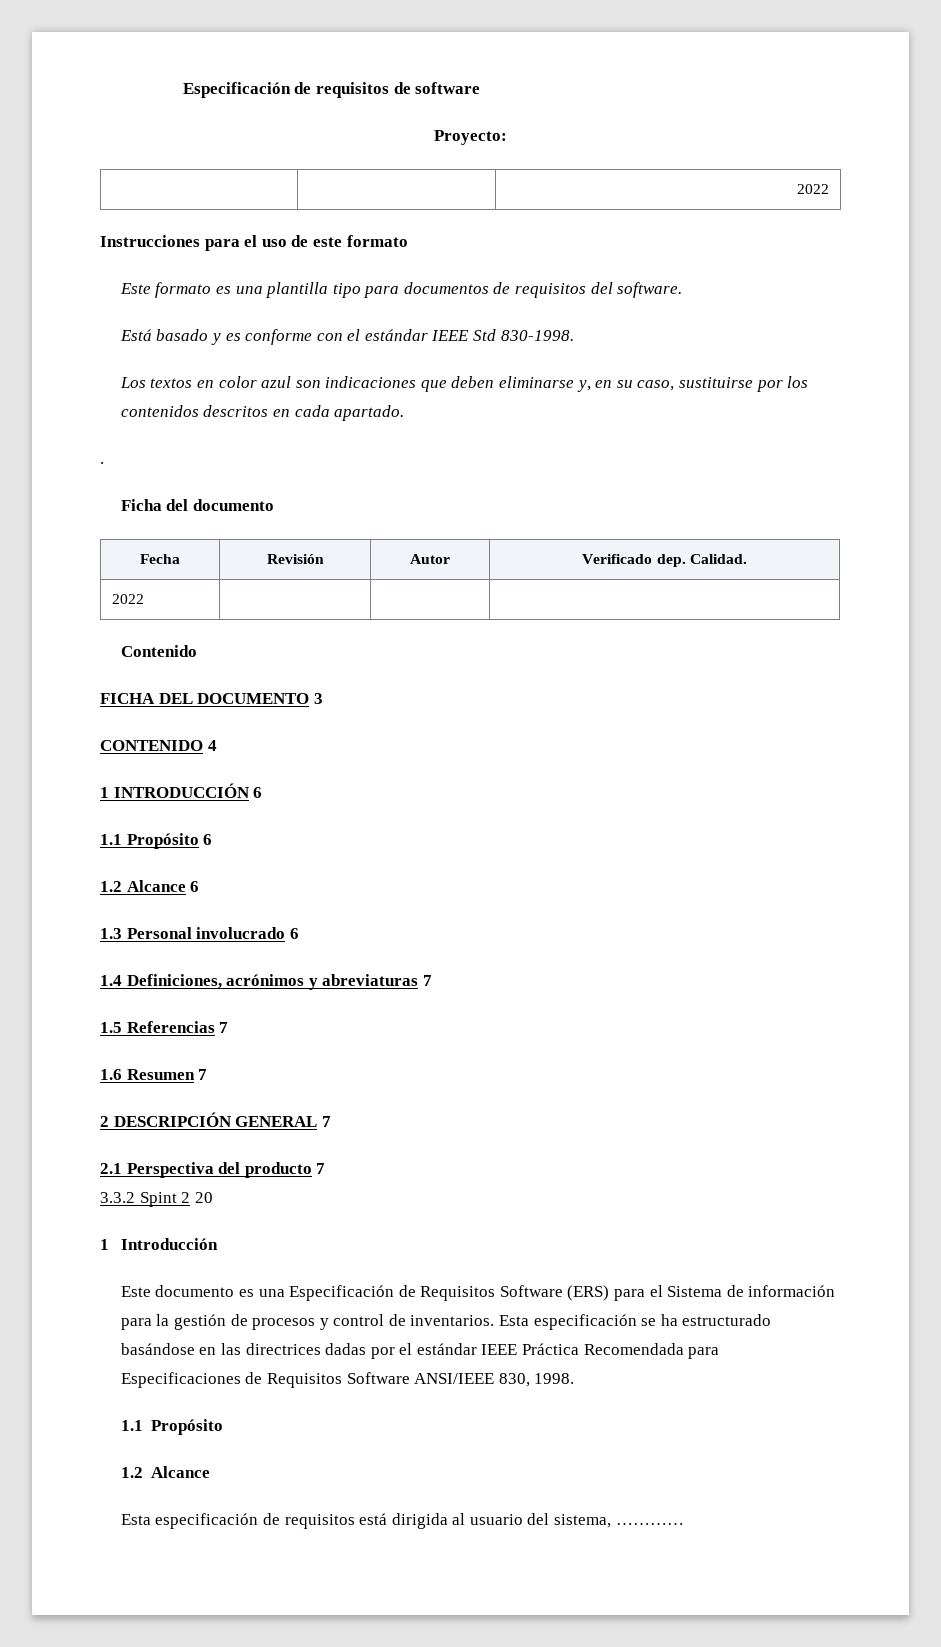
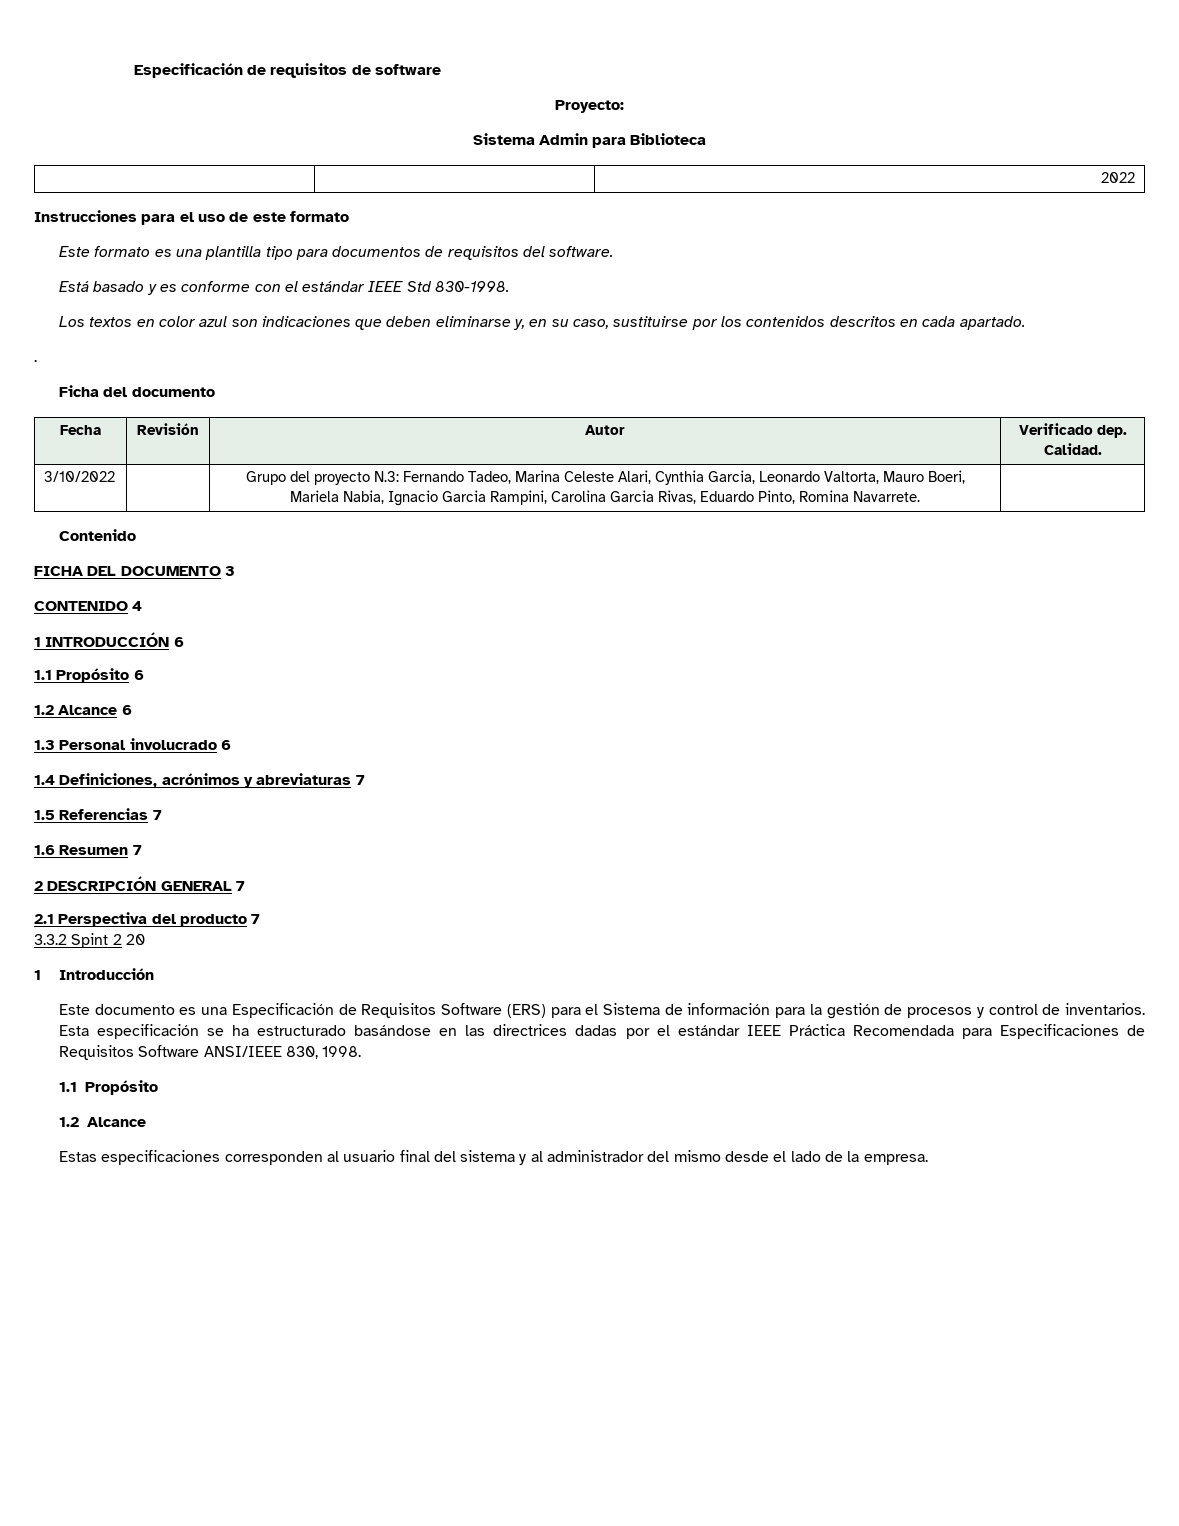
+ Sistema Admin para Biblioteca
- 2022 | | |
+ 3/10/2022 | | Grupo del proyecto N.3: Fernando Tadeo, Marina Celeste Alari, Cynthia Garcia, Leonardo Valtorta, Mauro Boeri, Mariela Nabia, Ignacio Garcia Rampini, Carolina Garcia Rivas, Eduardo Pinto, Romina Navarrete. |
- Esta especificación de requisitos está dirigida al usuario del sistema, …………
+ Estas especificaciones corresponden al usuario final del sistema y al administrador del mismo desde el lado de la empresa.

